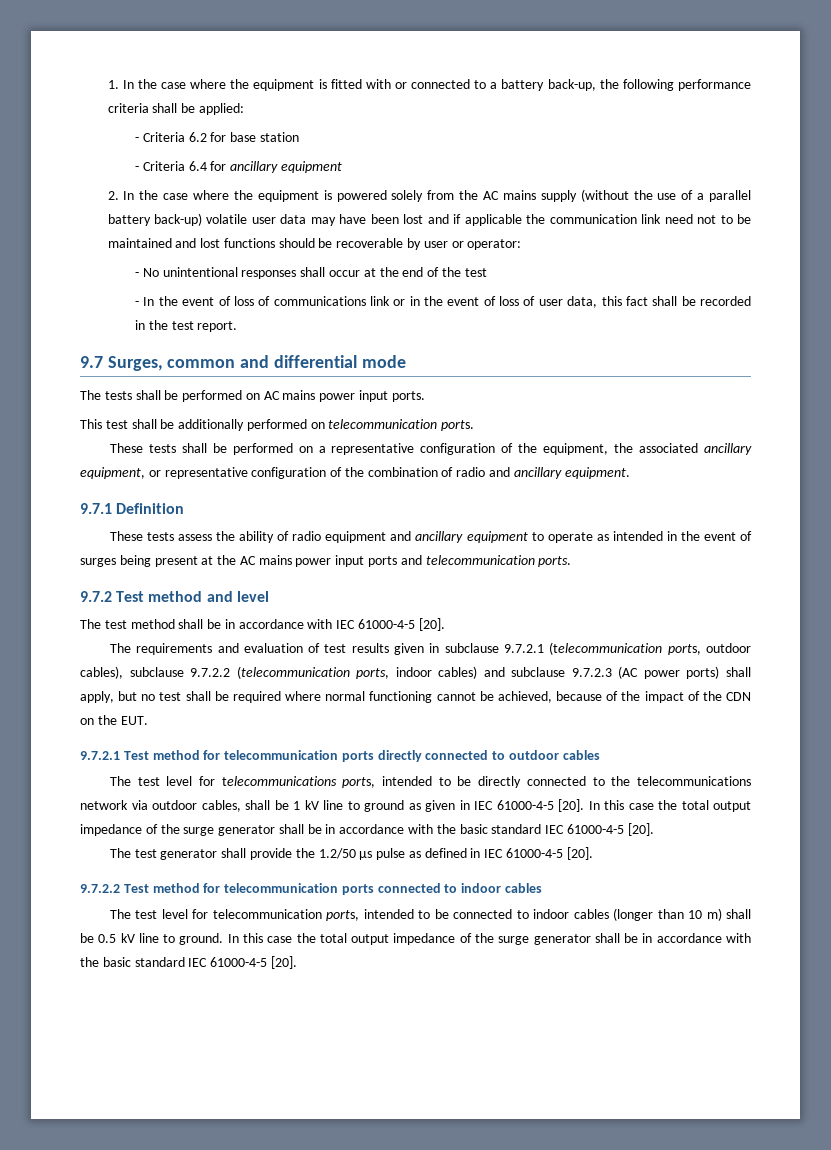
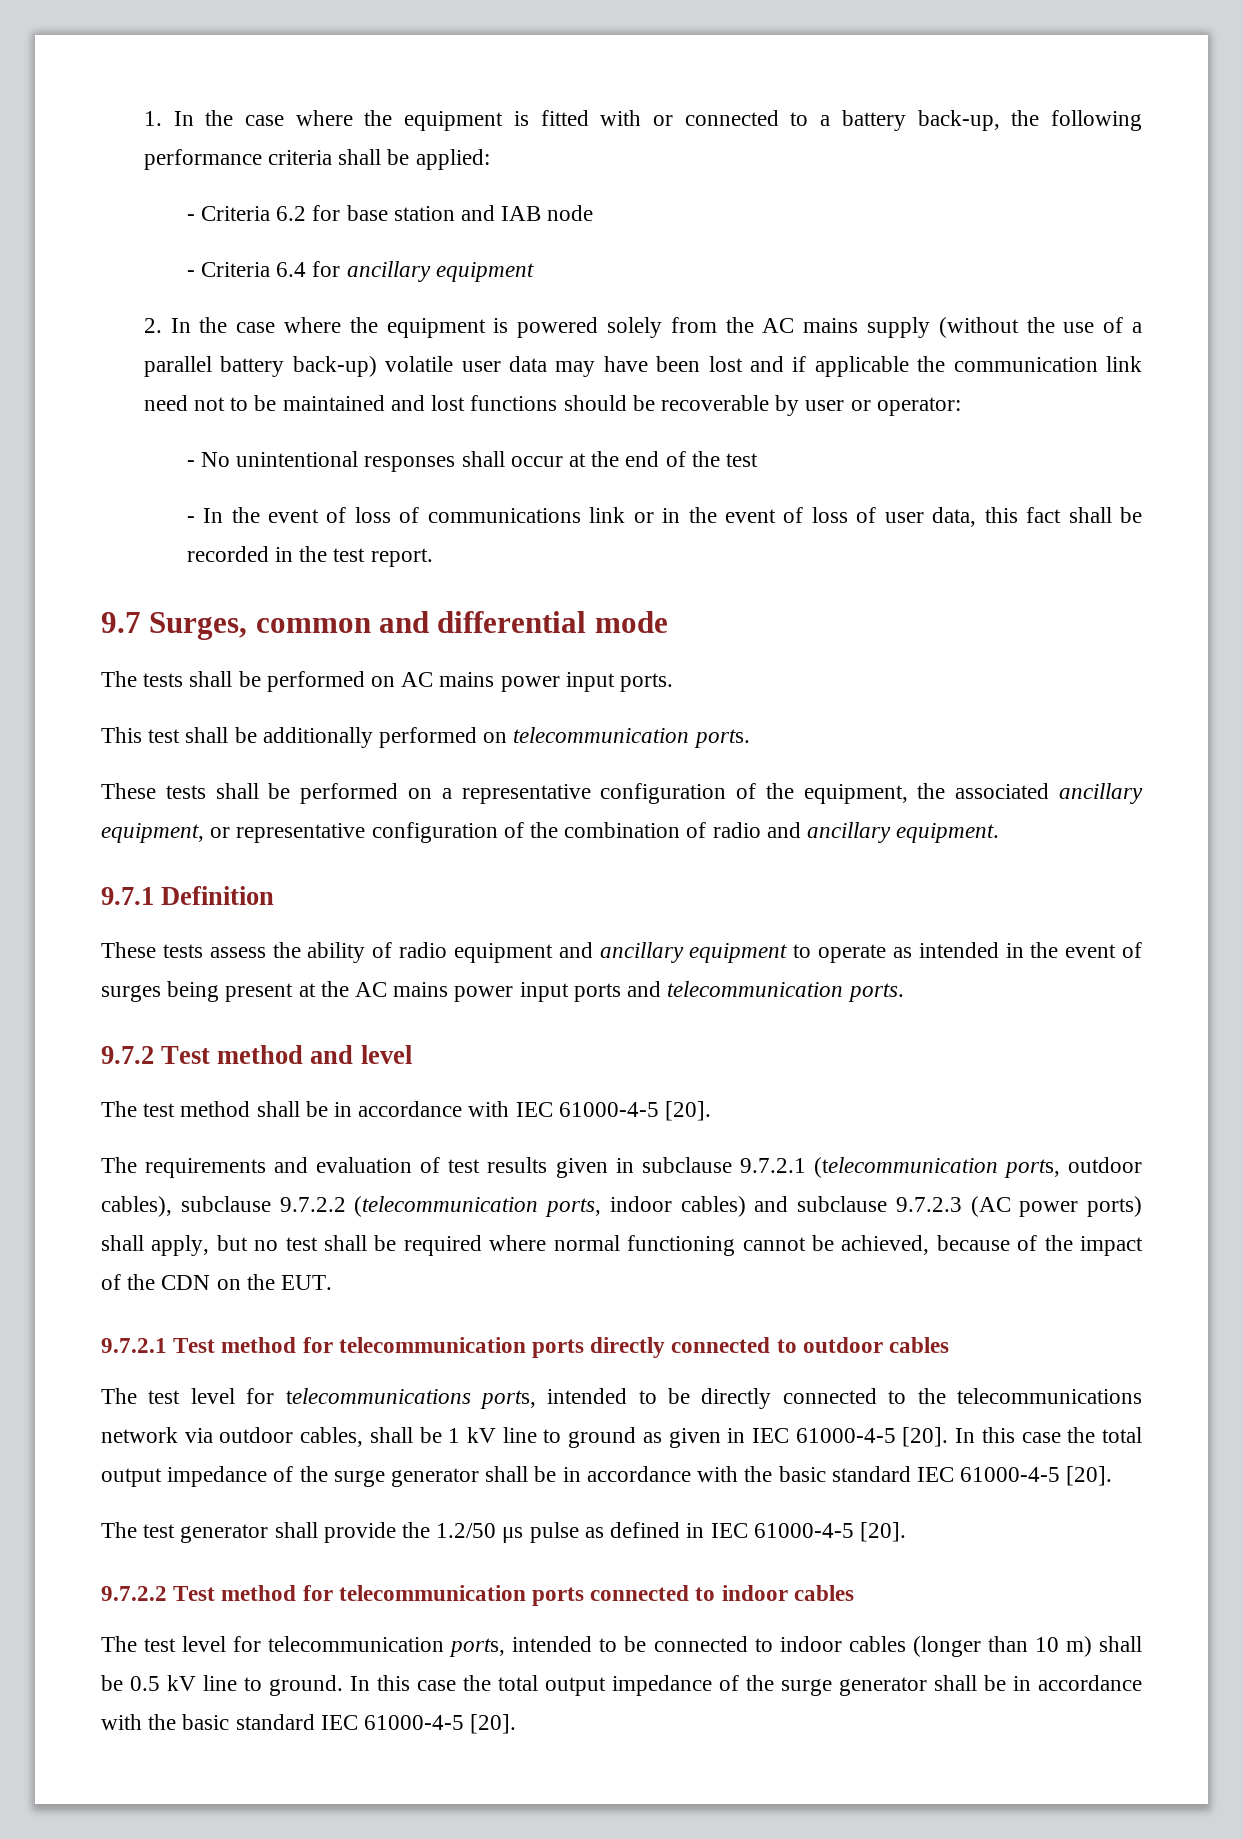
- - Criteria 6.2 for base station
+ - Criteria 6.2 for base station and IAB node

